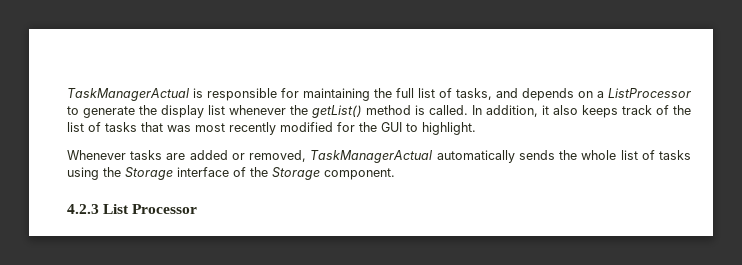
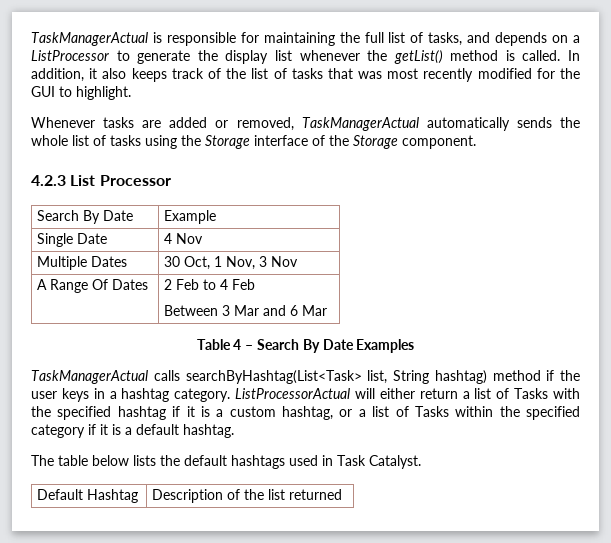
+ Search By Date | Example
+ Single Date | 4 Nov
+ Multiple Dates | 30 Oct, 1 Nov, 3 Nov
+ A Range Of Dates | 2 Feb to 4 Feb
+ Between 3 Mar and 6 Mar
+ Table 4 – Search By Date Examples
+ TaskManagerActual calls searchByHashtag(List<Task> list, String hashtag) method if the user keys in a hashtag category. ListProcessorActual will either return a list of Tasks with the specified hashtag if it is a custom hashtag, or a list of Tasks within the specified category if it is a default hashtag.
+ The table below lists the default hashtags used in Task Catalyst.
+ Default Hashtag | Description of the list returned

